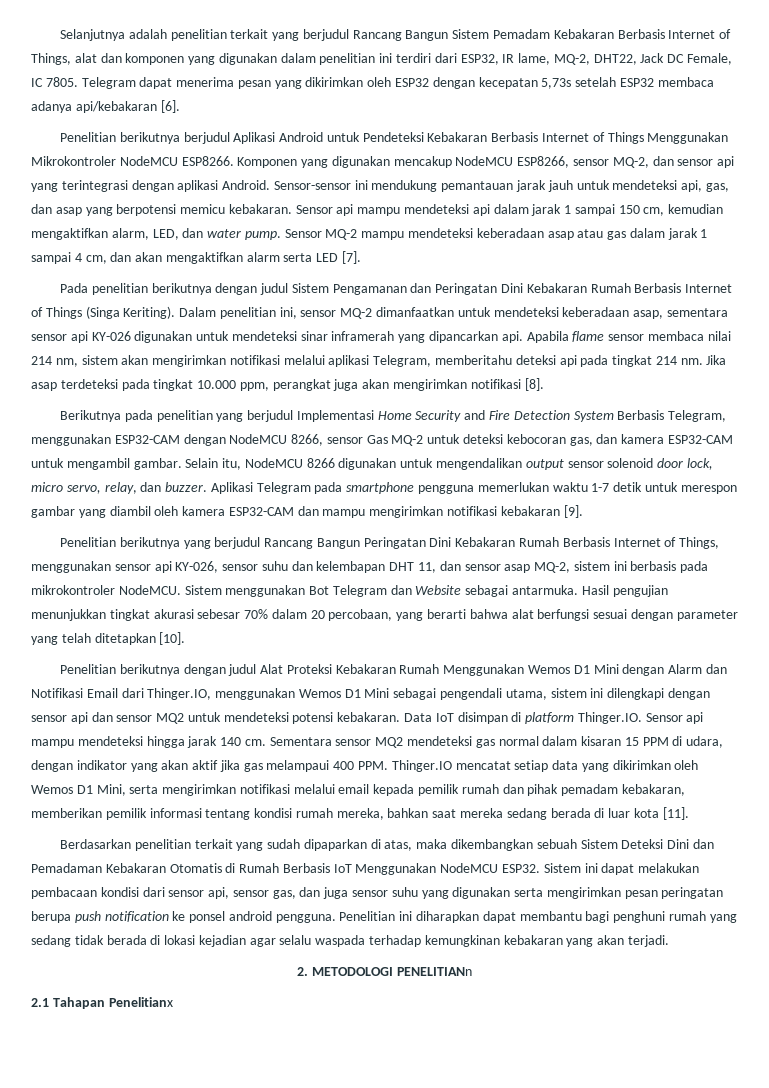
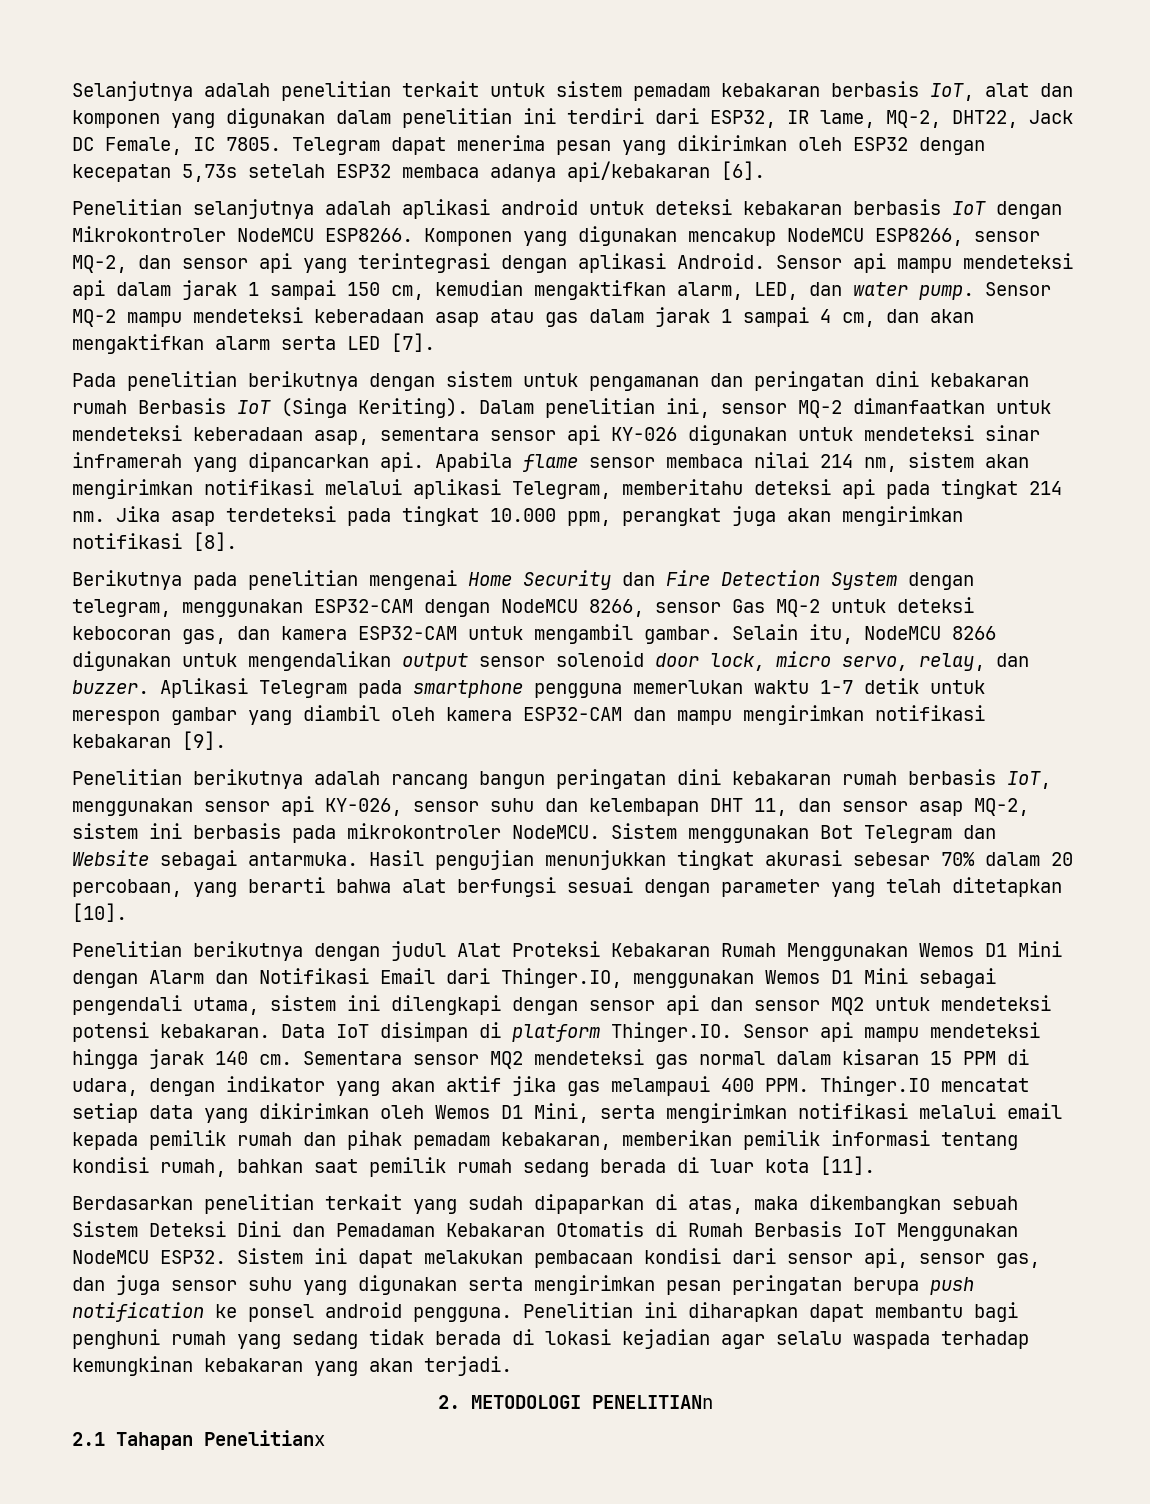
- Selanjutnya adalah penelitian terkait yang berjudul Rancang Bangun Sistem Pemadam Kebakaran Berbasis Internet of Things, alat dan komponen yang digunakan dalam penelitian ini terdiri dari ESP32, IR lame, MQ-2, DHT22, Jack DC Female, IC 7805.
+ Selanjutnya adalah penelitian terkait untuk sistem pemadam kebakaran berbasis IoT, alat dan komponen yang digunakan dalam penelitian ini terdiri dari ESP32, IR lame, MQ-2, DHT22, Jack DC Female, IC 7805.
- Penelitian berikutnya berjudul Aplikasi Android untuk Pendeteksi Kebakaran Berbasis Internet of Things Menggunakan Mikrokontroler NodeMCU ESP8266.
+ Penelitian selanjutnya adalah aplikasi android untuk deteksi kebakaran berbasis IoT dengan Mikrokontroler NodeMCU ESP8266.
- Sensor-sensor ini mendukung pemantauan jarak jauh untuk mendeteksi api, gas, dan asap yang berpotensi memicu kebakaran.
- Pada penelitian berikutnya dengan judul Sistem Pengamanan dan Peringatan Dini Kebakaran Rumah Berbasis Internet of Things (Singa Keriting).
+ Pada penelitian berikutnya dengan sistem untuk pengamanan dan peringatan dini kebakaran rumah Berbasis IoT (Singa Keriting).
- Berikutnya pada penelitian yang berjudul Implementasi Home Security and Fire Detection System Berbasis Telegram, menggunakan ESP32-CAM dengan NodeMCU 8266, sensor Gas MQ-2 untuk deteksi kebocoran gas, dan kamera ESP32-CAM untuk mengambil gambar.
+ Berikutnya pada penelitian mengenai Home Security dan Fire Detection System dengan telegram, menggunakan ESP32-CAM dengan NodeMCU 8266, sensor Gas MQ-2 untuk deteksi kebocoran gas, dan kamera ESP32-CAM untuk mengambil gambar.
- Penelitian berikutnya yang berjudul Rancang Bangun Peringatan Dini Kebakaran Rumah Berbasis Internet of Things, menggunakan sensor api KY-026, sensor suhu dan kelembapan DHT 11, dan sensor asap MQ-2, sistem ini berbasis pada mikrokontroler NodeMCU.
+ Penelitian berikutnya adalah rancang bangun peringatan dini kebakaran rumah berbasis IoT, menggunakan sensor api KY-026, sensor suhu dan kelembapan DHT 11, dan sensor asap MQ-2, sistem ini berbasis pada mikrokontroler NodeMCU.
- Sementara sensor MQ2 mendeteksi gas normal dalam kisaran 15 PPM di udara, dengan indikator yang akan aktif jika gas melampaui 400 PPM. Thinger.IO mencatat setiap data yang dikirimkan oleh Wemos D1 Mini, serta mengirimkan notifikasi melalui email kepada pemilik rumah dan pihak pemadam kebakaran, memberikan pemilik informasi tentang kondisi rumah mereka, bahkan saat mereka sedang berada di luar kota [11].
+ Sementara sensor MQ2 mendeteksi gas normal dalam kisaran 15 PPM di udara, dengan indikator yang akan aktif jika gas melampaui 400 PPM. Thinger.IO mencatat setiap data yang dikirimkan oleh Wemos D1 Mini, serta mengirimkan notifikasi melalui email kepada pemilik rumah dan pihak pemadam kebakaran, memberikan pemilik informasi tentang kondisi rumah, bahkan saat pemilik rumah sedang berada di luar kota [11].

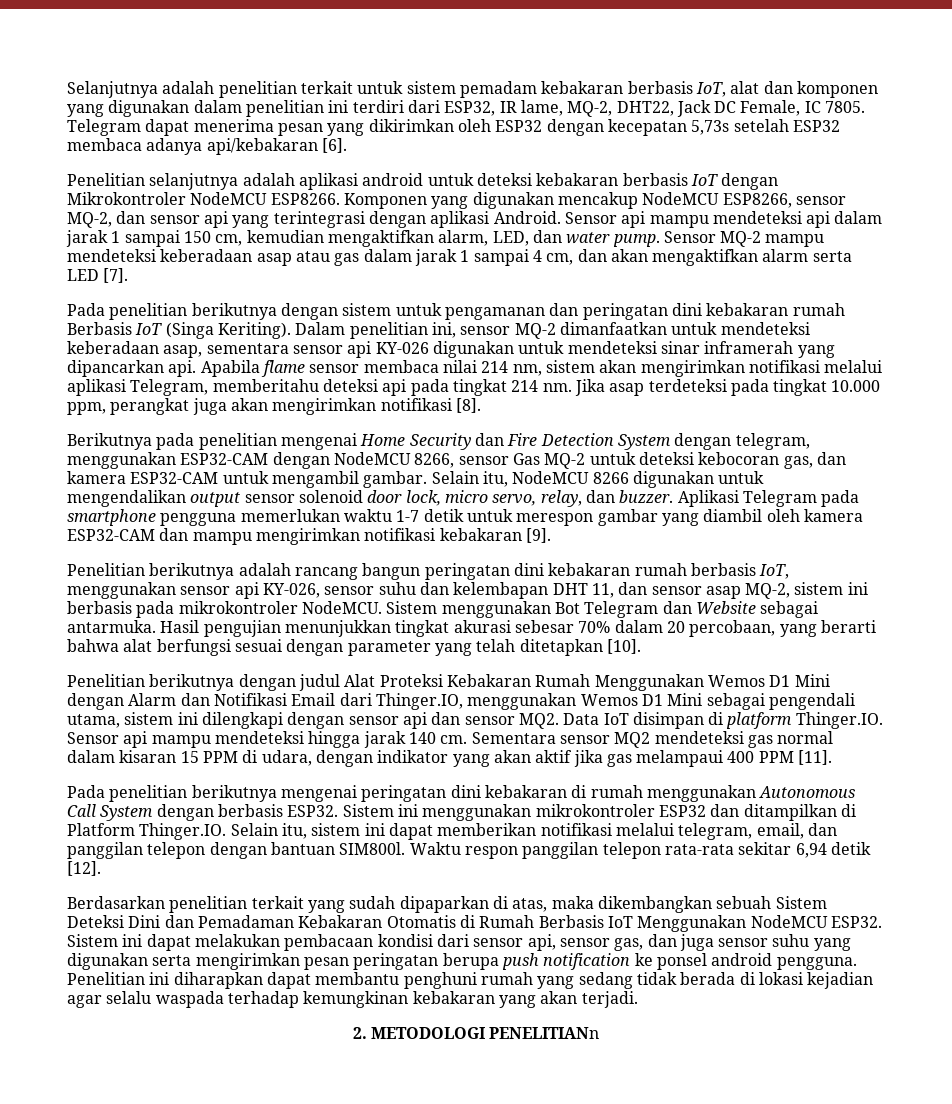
- Penelitian berikutnya dengan judul Alat Proteksi Kebakaran Rumah Menggunakan Wemos D1 Mini dengan Alarm dan Notifikasi Email dari Thinger.IO, menggunakan Wemos D1 Mini sebagai pengendali utama, sistem ini dilengkapi dengan sensor api dan sensor MQ2 untuk mendeteksi potensi kebakaran. Data IoT disimpan di platform Thinger.IO. Sensor api mampu mendeteksi hingga jarak 140 cm.
+ Penelitian berikutnya dengan judul Alat Proteksi Kebakaran Rumah Menggunakan Wemos D1 Mini dengan Alarm dan Notifikasi Email dari Thinger.IO, menggunakan Wemos D1 Mini sebagai pengendali utama, sistem ini dilengkapi dengan sensor api dan sensor MQ2. Data IoT disimpan di platform Thinger.IO. Sensor api mampu mendeteksi hingga jarak 140 cm.
- Sementara sensor MQ2 mendeteksi gas normal dalam kisaran 15 PPM di udara, dengan indikator yang akan aktif jika gas melampaui 400 PPM. Thinger.IO mencatat setiap data yang dikirimkan oleh Wemos D1 Mini, serta mengirimkan notifikasi melalui email kepada pemilik rumah dan pihak pemadam kebakaran, memberikan pemilik informasi tentang kondisi rumah, bahkan saat pemilik rumah sedang berada di luar kota [11].
+ Sementara sensor MQ2 mendeteksi gas normal dalam kisaran 15 PPM di udara, dengan indikator yang akan aktif jika gas melampaui 400 PPM [11].
+ Pada penelitian berikutnya mengenai peringatan dini kebakaran di rumah menggunakan Autonomous Call System dengan berbasis ESP32. Sistem ini menggunakan mikrokontroler ESP32 dan ditampilkan di Platform Thinger.IO. Selain itu, sistem ini dapat memberikan notifikasi melalui telegram, email, dan panggilan telepon dengan bantuan SIM800l. Waktu respon panggilan telepon rata-rata sekitar 6,94 detik [12].
- Penelitian ini diharapkan dapat membantu bagi penghuni rumah yang sedang tidak berada di lokasi kejadian agar selalu waspada terhadap kemungkinan kebakaran yang akan terjadi.
+ Penelitian ini diharapkan dapat membantu penghuni rumah yang sedang tidak berada di lokasi kejadian agar selalu waspada terhadap kemungkinan kebakaran yang akan terjadi.
- 2.1 Tahapan Penelitianx

